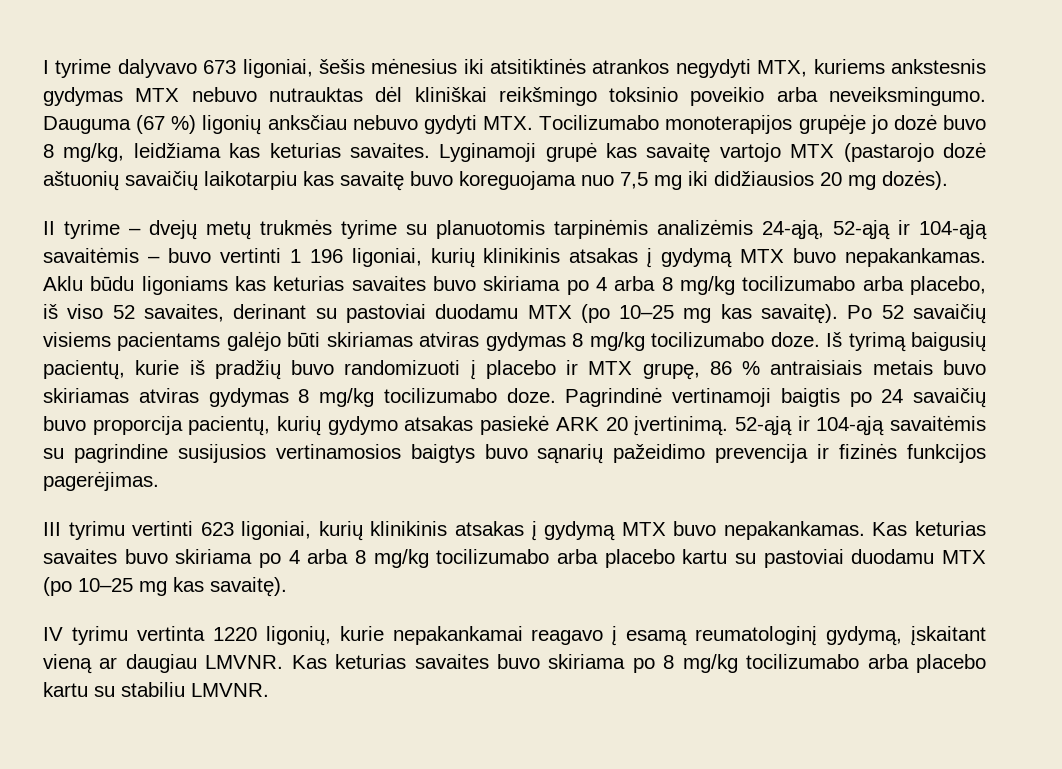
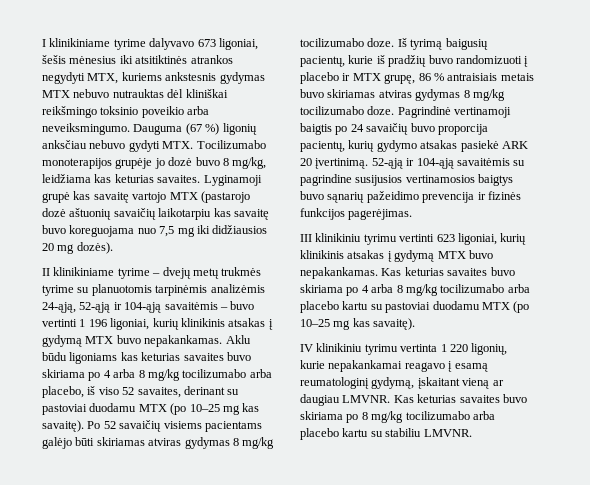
- I tyrime dalyvavo 673 ligoniai, šešis mėnesius iki atsitiktinės atrankos negydyti MTX, kuriems ankstesnis gydymas MTX nebuvo nutrauktas dėl kliniškai reikšmingo toksinio poveikio arba neveiksmingumo.
+ I klinikiniame tyrime dalyvavo 673 ligoniai, šešis mėnesius iki atsitiktinės atrankos negydyti MTX, kuriems ankstesnis gydymas MTX nebuvo nutrauktas dėl kliniškai reikšmingo toksinio poveikio arba neveiksmingumo.
- II tyrime – dvejų metų trukmės tyrime su planuotomis tarpinėmis analizėmis 24-ąją, 52-ąją ir 104-ąją savaitėmis – buvo vertinti 1 196 ligoniai, kurių klinikinis atsakas į gydymą MTX buvo nepakankamas.
+ II klinikiniame tyrime – dvejų metų trukmės tyrime su planuotomis tarpinėmis analizėmis 24-ąją, 52-ąją ir 104-ąją savaitėmis – buvo vertinti 1 196 ligoniai, kurių klinikinis atsakas į gydymą MTX buvo nepakankamas.
- III tyrimu vertinti 623 ligoniai, kurių klinikinis atsakas į gydymą MTX buvo nepakankamas.
+ III klinikiniu tyrimu vertinti 623 ligoniai, kurių klinikinis atsakas į gydymą MTX buvo nepakankamas.
- IV tyrimu vertinta 1220 ligonių, kurie nepakankamai reagavo į esamą reumatologinį gydymą, įskaitant vieną ar daugiau LMVNR.
+ IV klinikiniu tyrimu vertinta 1 220 ligonių, kurie nepakankamai reagavo į esamą reumatologinį gydymą, įskaitant vieną ar daugiau LMVNR.

